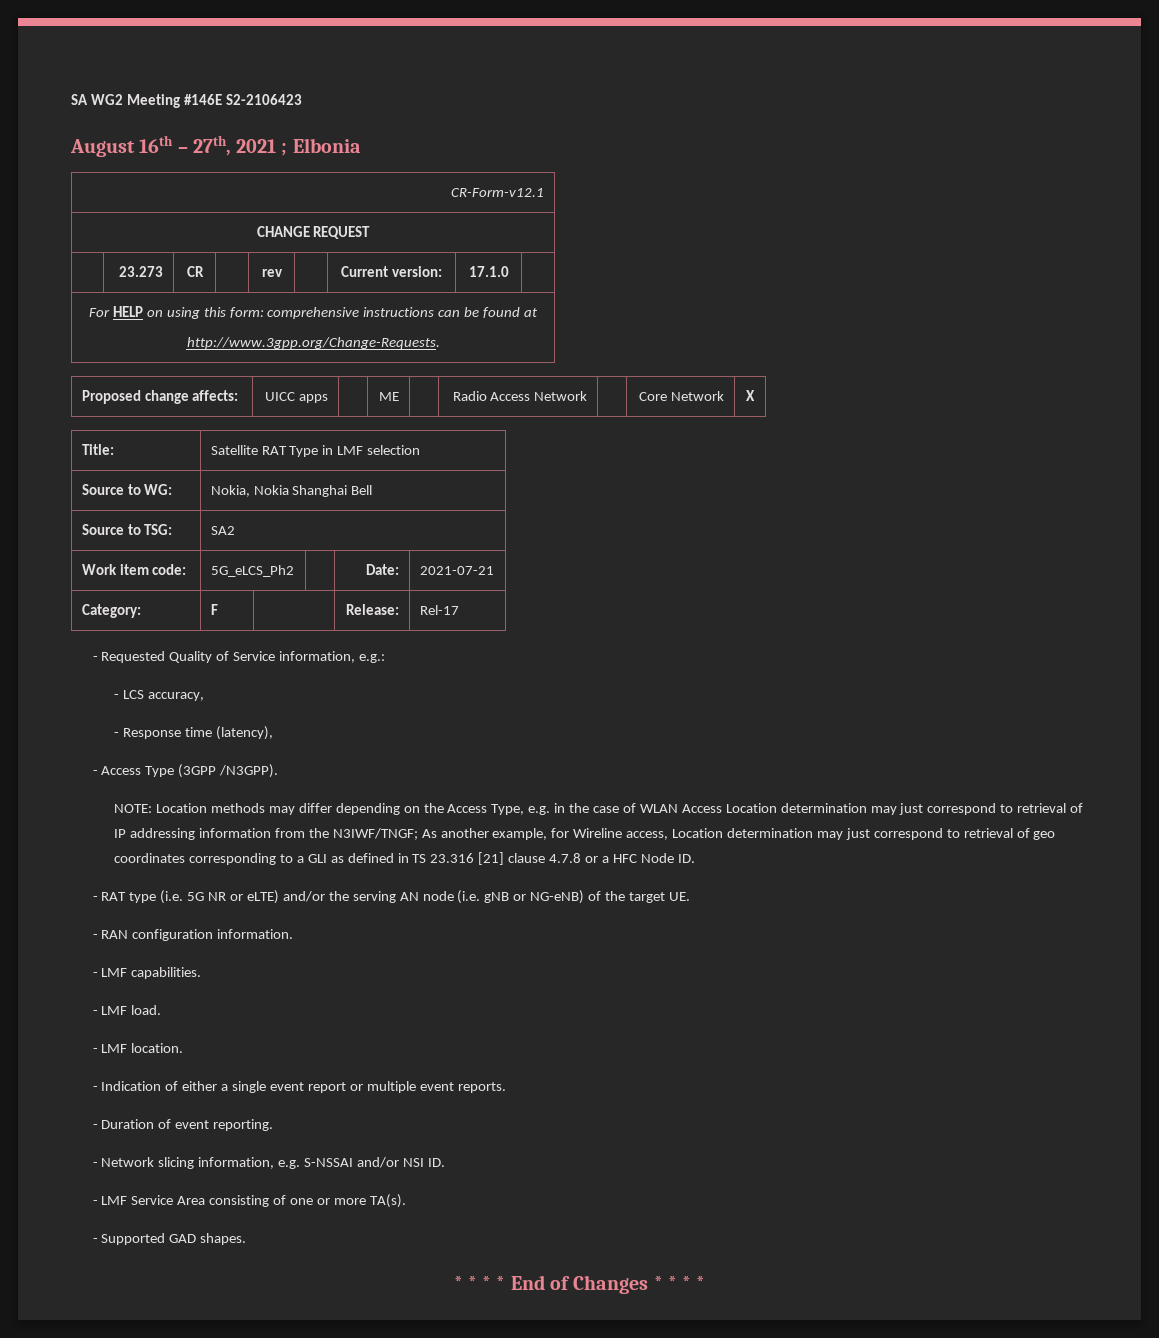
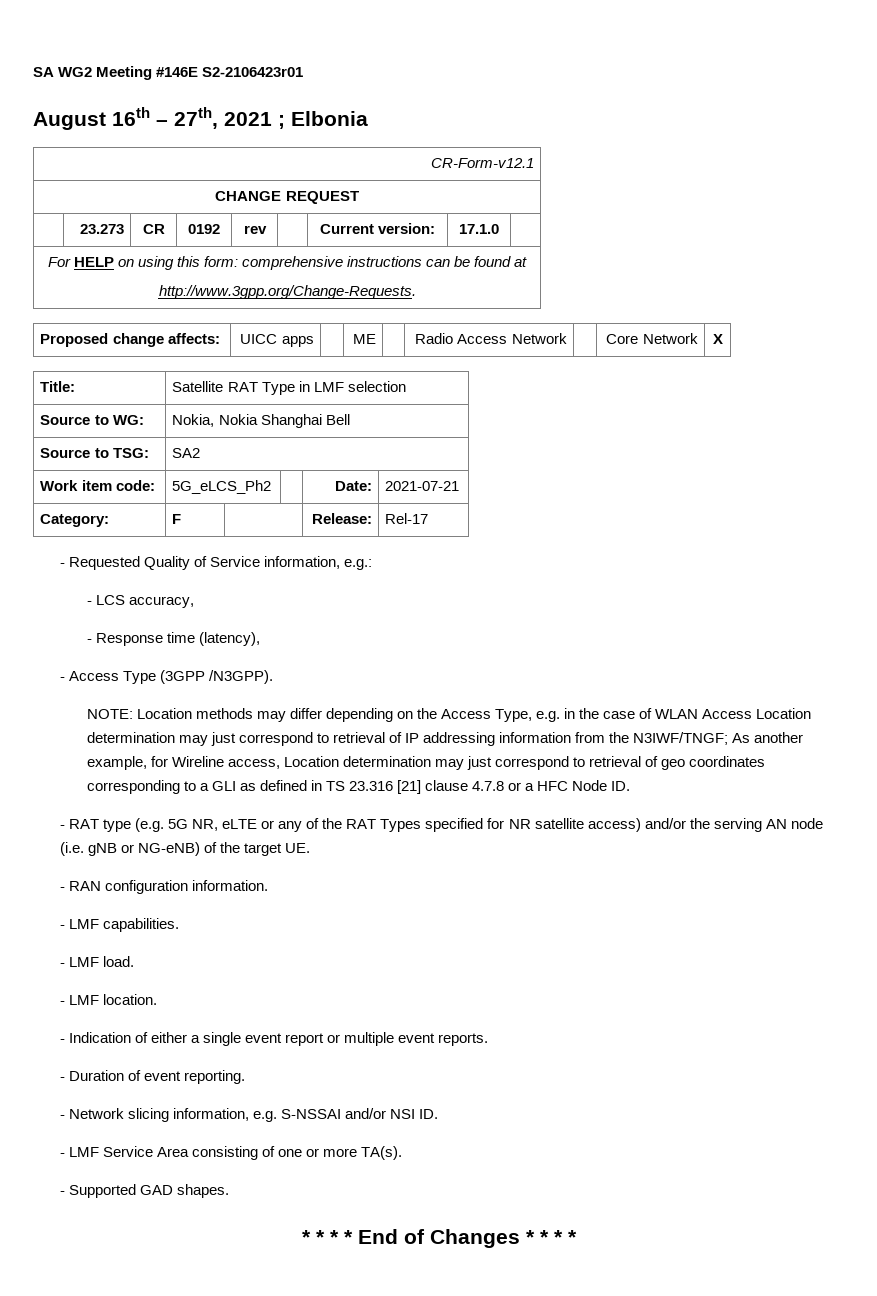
- SA WG2 Meeting #146E S2-2106423
+ SA WG2 Meeting #146E S2-2106423r01
- | 23.273 | CR | | rev | | Current version: | 17.1.0 |
+ | 23.273 | CR | 0192 | rev | | Current version: | 17.1.0 |
- - RAT type (i.e. 5G NR or eLTE) and/or the serving AN node (i.e. gNB or NG-eNB) of the target UE.
+ - RAT type (e.g. 5G NR, eLTE or any of the RAT Types specified for NR satellite access) and/or the serving AN node (i.e. gNB or NG-eNB) of the target UE.

